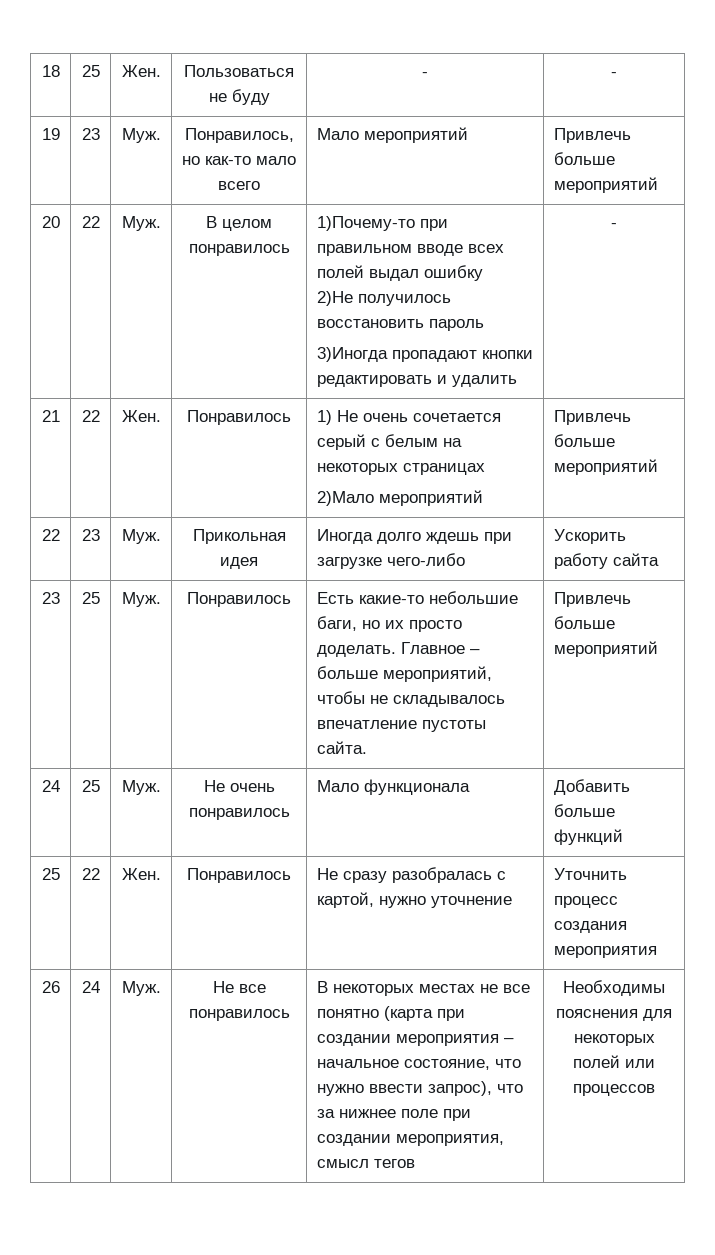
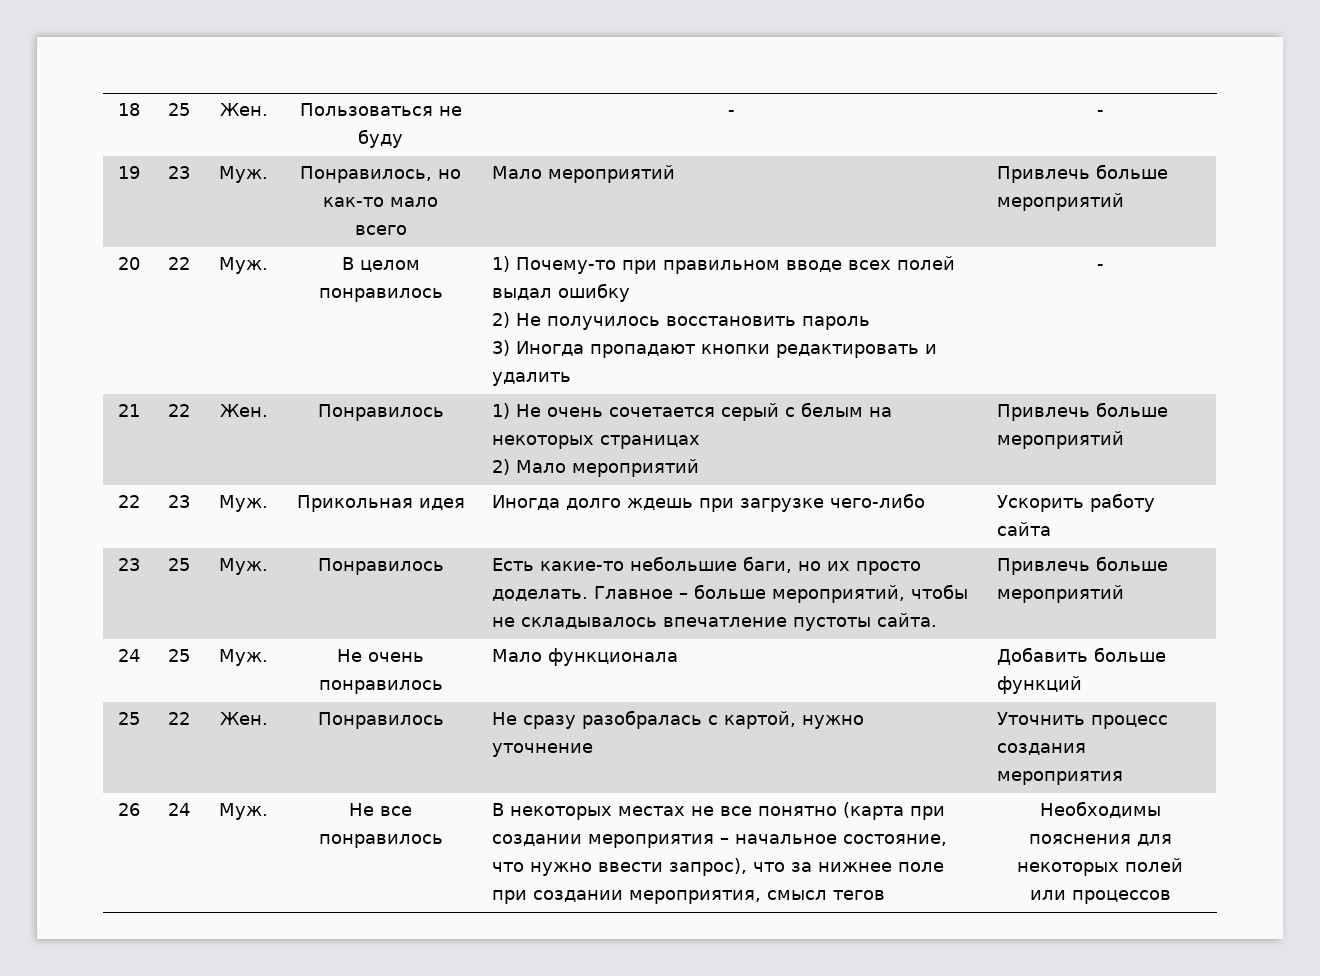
- 20 | 22 | Муж. | В целом понравилось | 1)Почему-то при правильном вводе всех полей выдал ошибку
- 2)Не получилось восстановить пароль
- 3)Иногда пропадают кнопки редактировать и удалить | -
+ 20 | 22 | Муж. | В целом понравилось | 1) Почему-то при правильном вводе всех полей выдал ошибку
+ 2) Не получилось восстановить пароль
+ 3) Иногда пропадают кнопки редактировать и удалить | -
  21 | 22 | Жен. | Понравилось | 1) Не очень сочетается серый с белым на некоторых страницах
- 2)Мало мероприятий | Привлечь больше мероприятий
+ 2) Мало мероприятий | Привлечь больше мероприятий

